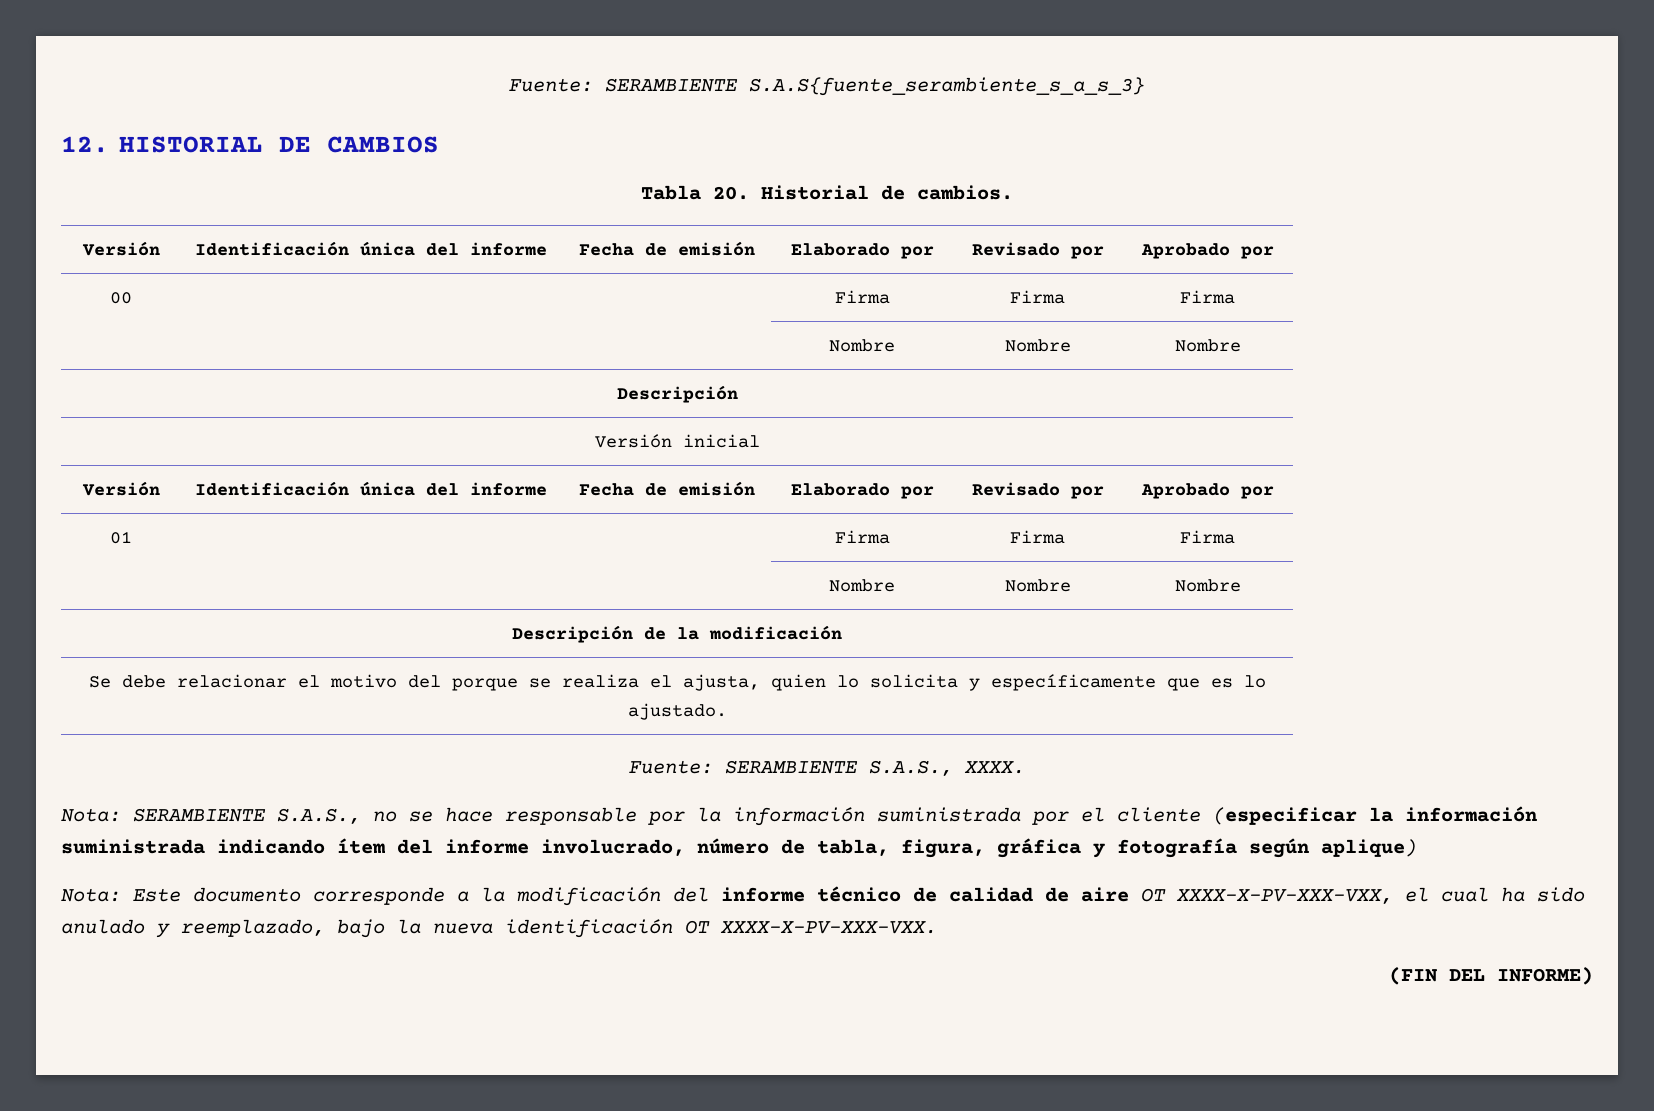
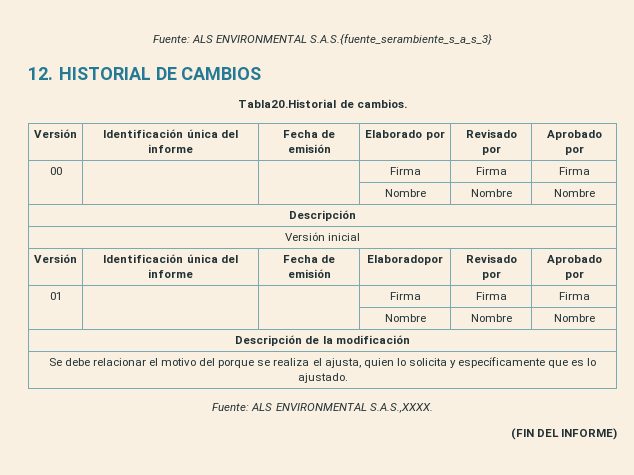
- Fuente: SERAMBIENTE S.A.S{fuente_serambiente_s_a_s_3}
+ Fuente: ALS ENVIRONMENTAL S.A.S.{fuente_serambiente_s_a_s_3}
- Tabla 20. Historial de cambios.
+ Tabla20.Historial de cambios.
  Versión inicial
- Versión | Identificación única del informe | Fecha de emisión | Elaborado por | Revisado por | Aprobado por
+ Versión | Identificación única del informe | Fecha de emisión | Elaboradopor | Revisado por | Aprobado por
- Fuente: SERAMBIENTE S.A.S., XXXX.
- Nota: SERAMBIENTE S.A.S., no se hace responsable por la información suministrada por el cliente (especificar la información suministrada indicando ítem del informe involucrado, número de tabla, figura, gráfica y fotografía según aplique)
- Nota: Este documento corresponde a la modificación del informe técnico de calidad de aire OT XXXX-X-PV-XXX-VXX, el cual ha sido anulado y reemplazado, bajo la nueva identificación OT XXXX-X-PV-XXX-VXX.
+ Fuente: ALS ENVIRONMENTAL S.A.S.,XXXX.

